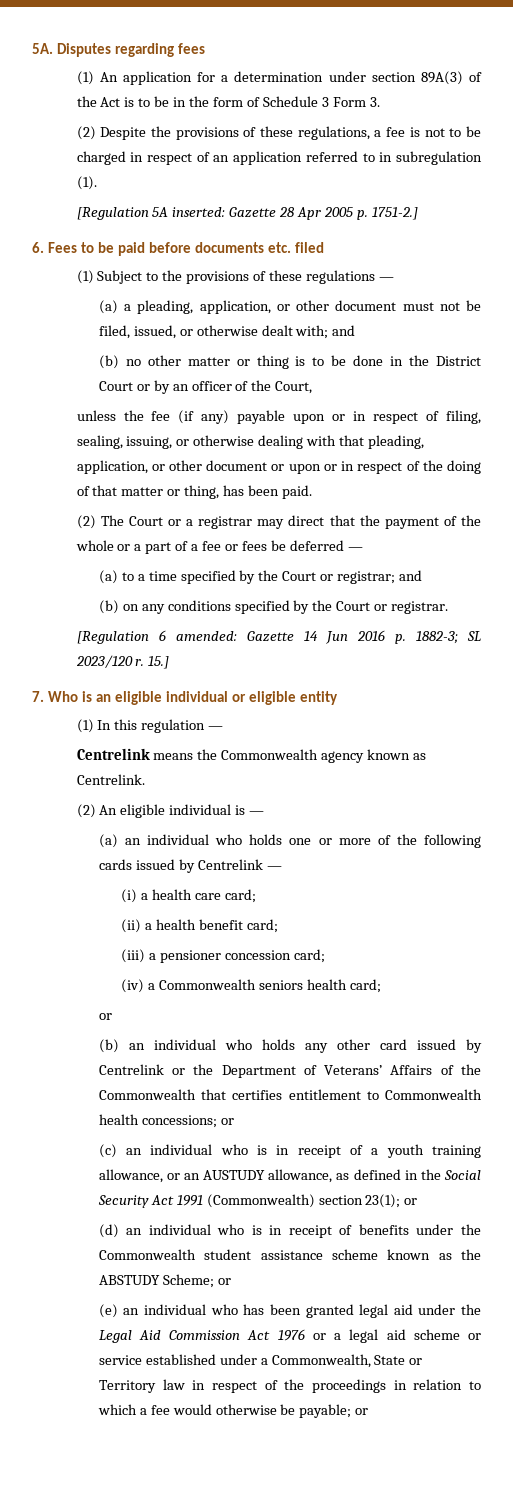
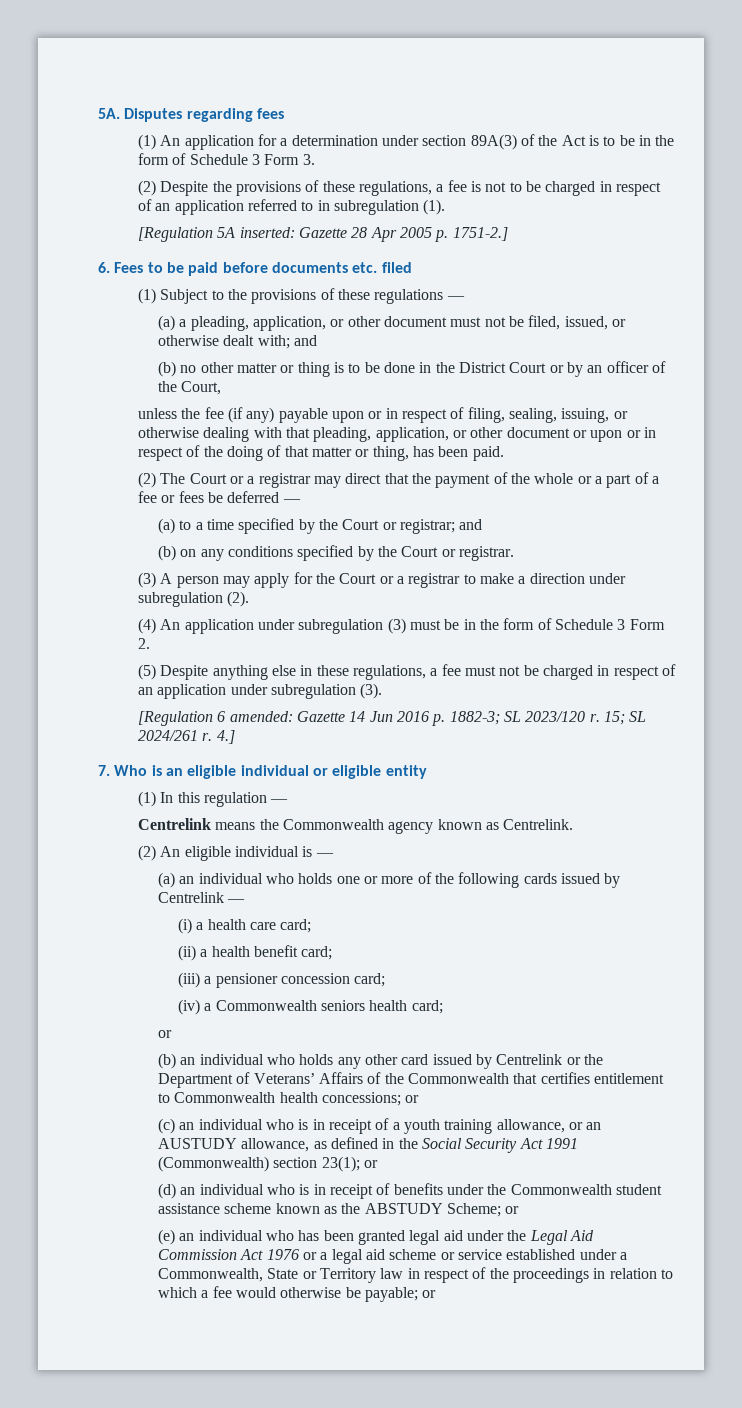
+ (3) A person may apply for the Court or a registrar to make a direction under subregulation (2).
+ (4) An application under subregulation (3) must be in the form of Schedule 3 Form 2.
+ (5) Despite anything else in these regulations, a fee must not be charged in respect of an application under subregulation (3).
- 15.]
+ 15; SL 2024/261 r. 4.]

